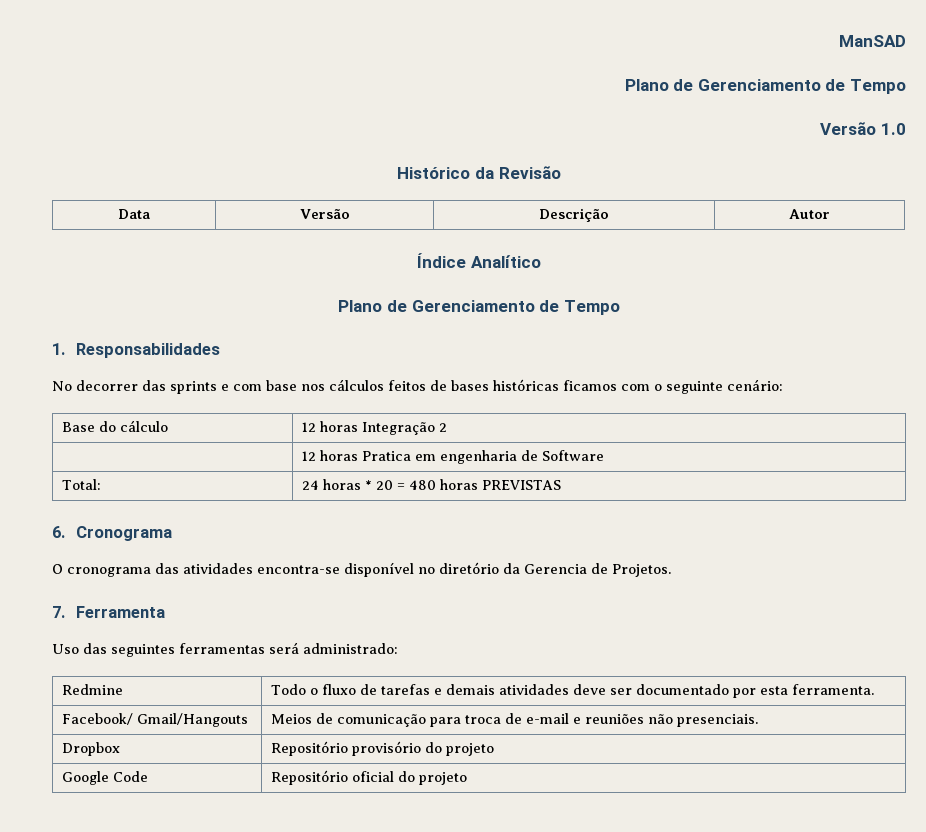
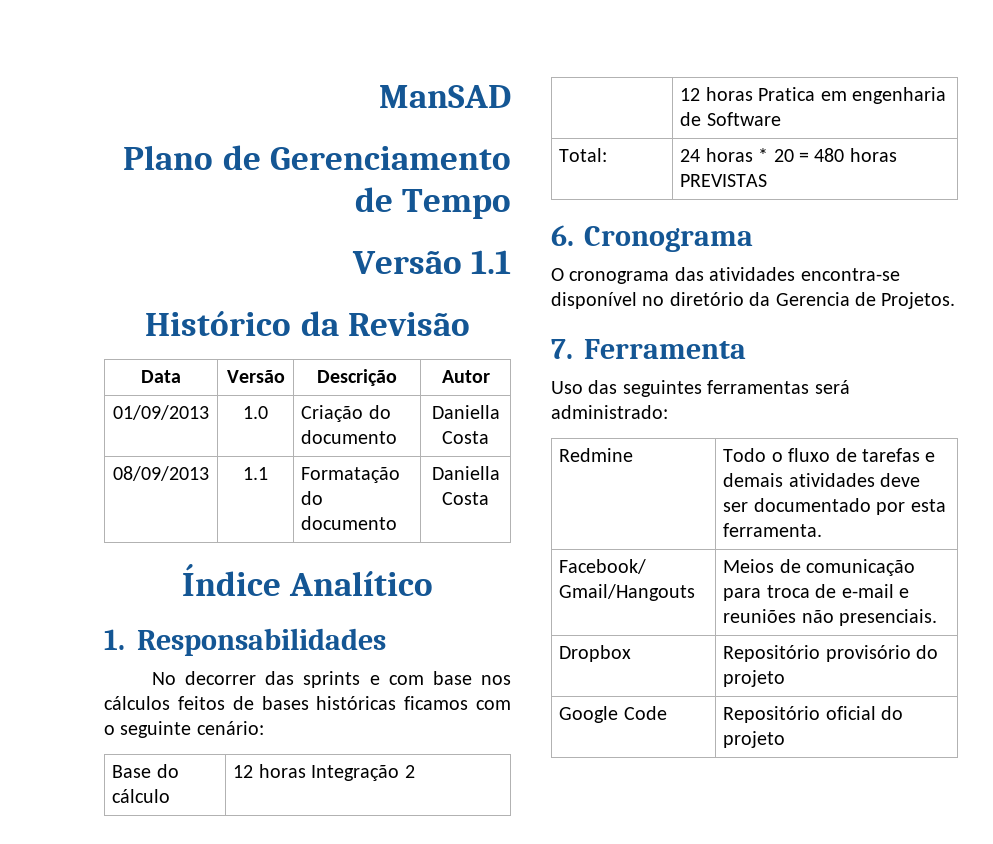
- Versão 1.0
+ Versão 1.1
+ 01/09/2013 | 1.0 | Criação do documento | Daniella Costa
+ 08/09/2013 | 1.1 | Formatação do documento | Daniella Costa
  Índice Analítico
- Plano de Gerenciamento de Tempo

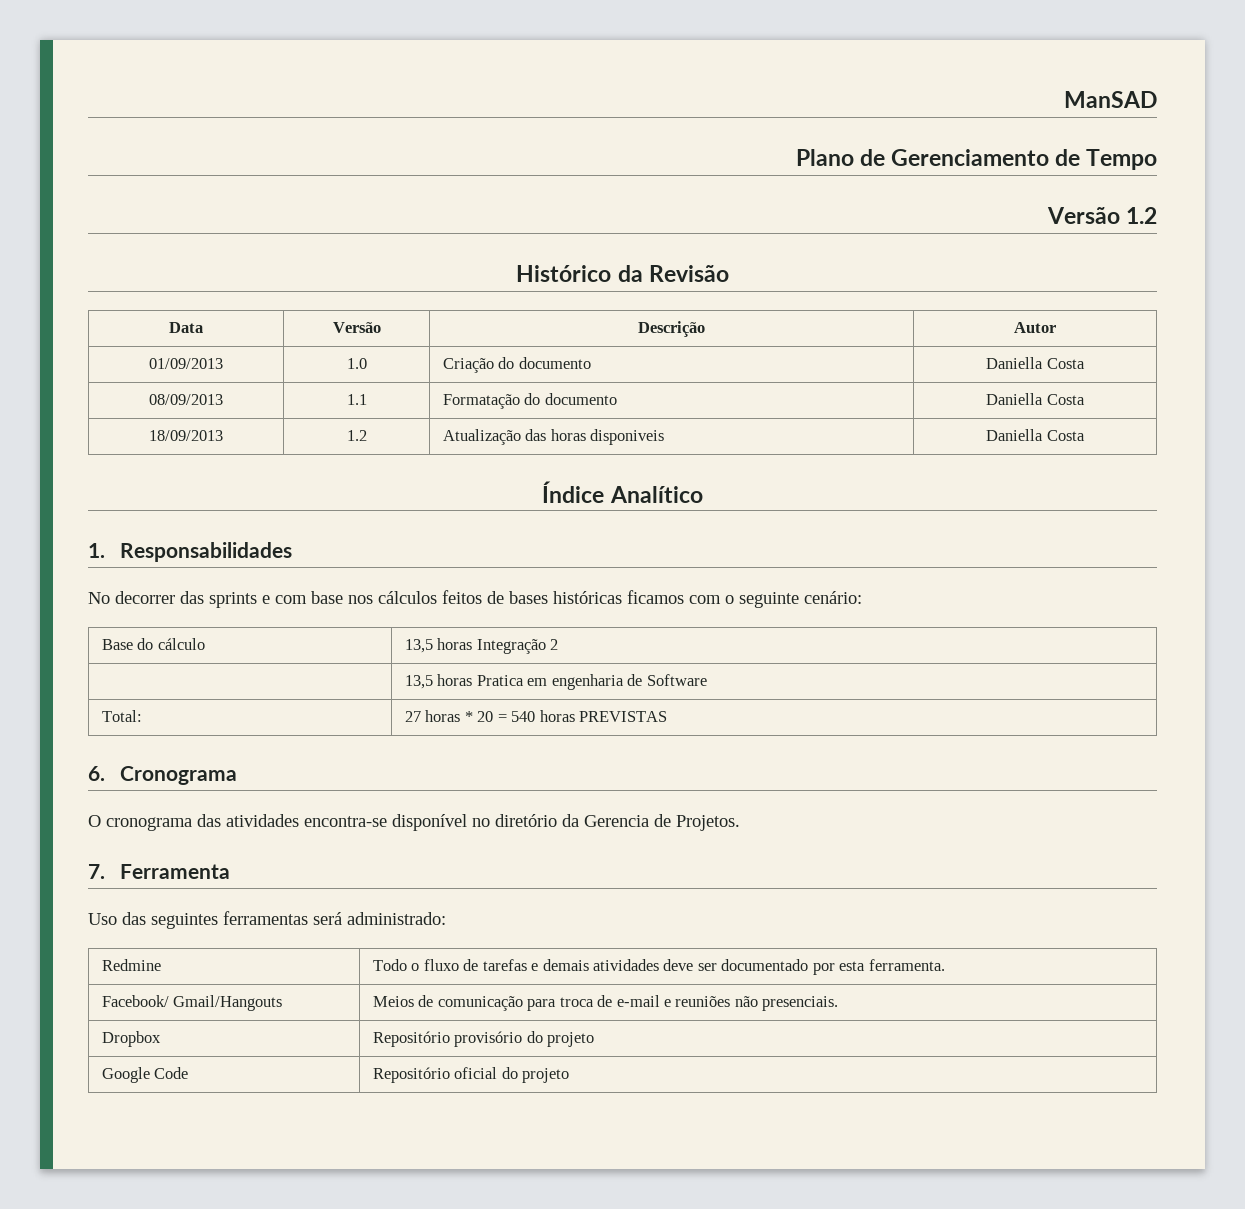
- Versão 1.1
+ Versão 1.2
+ 18/09/2013 | 1.2 | Atualização das horas disponiveis | Daniella Costa
- Base do cálculo | 12 horas Integração 2
+ Base do cálculo | 13,5 horas Integração 2
- | 12 horas Pratica em engenharia de Software
+ | 13,5 horas Pratica em engenharia de Software
- Total: | 24 horas * 20 = 480 horas PREVISTAS
+ Total: | 27 horas * 20 = 540 horas PREVISTAS

